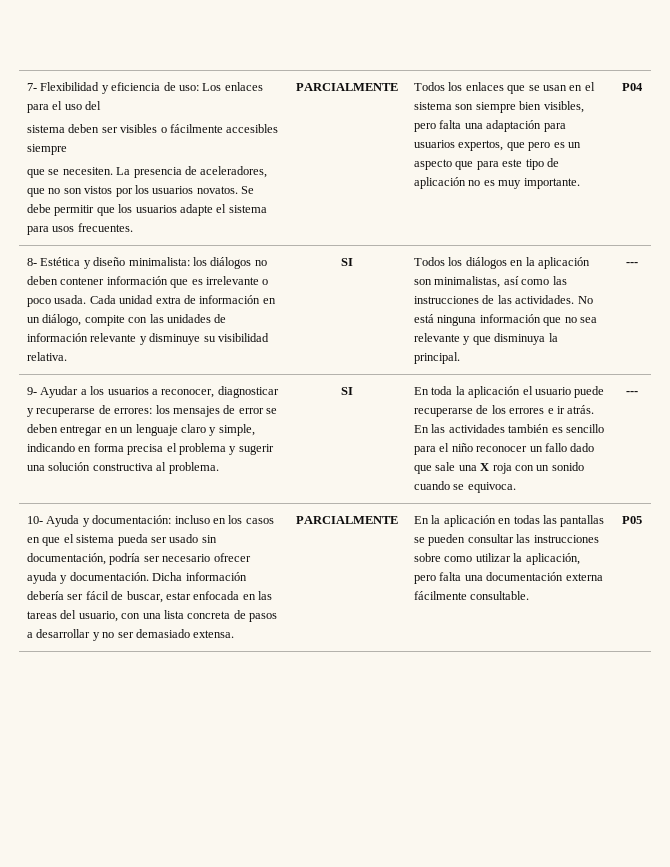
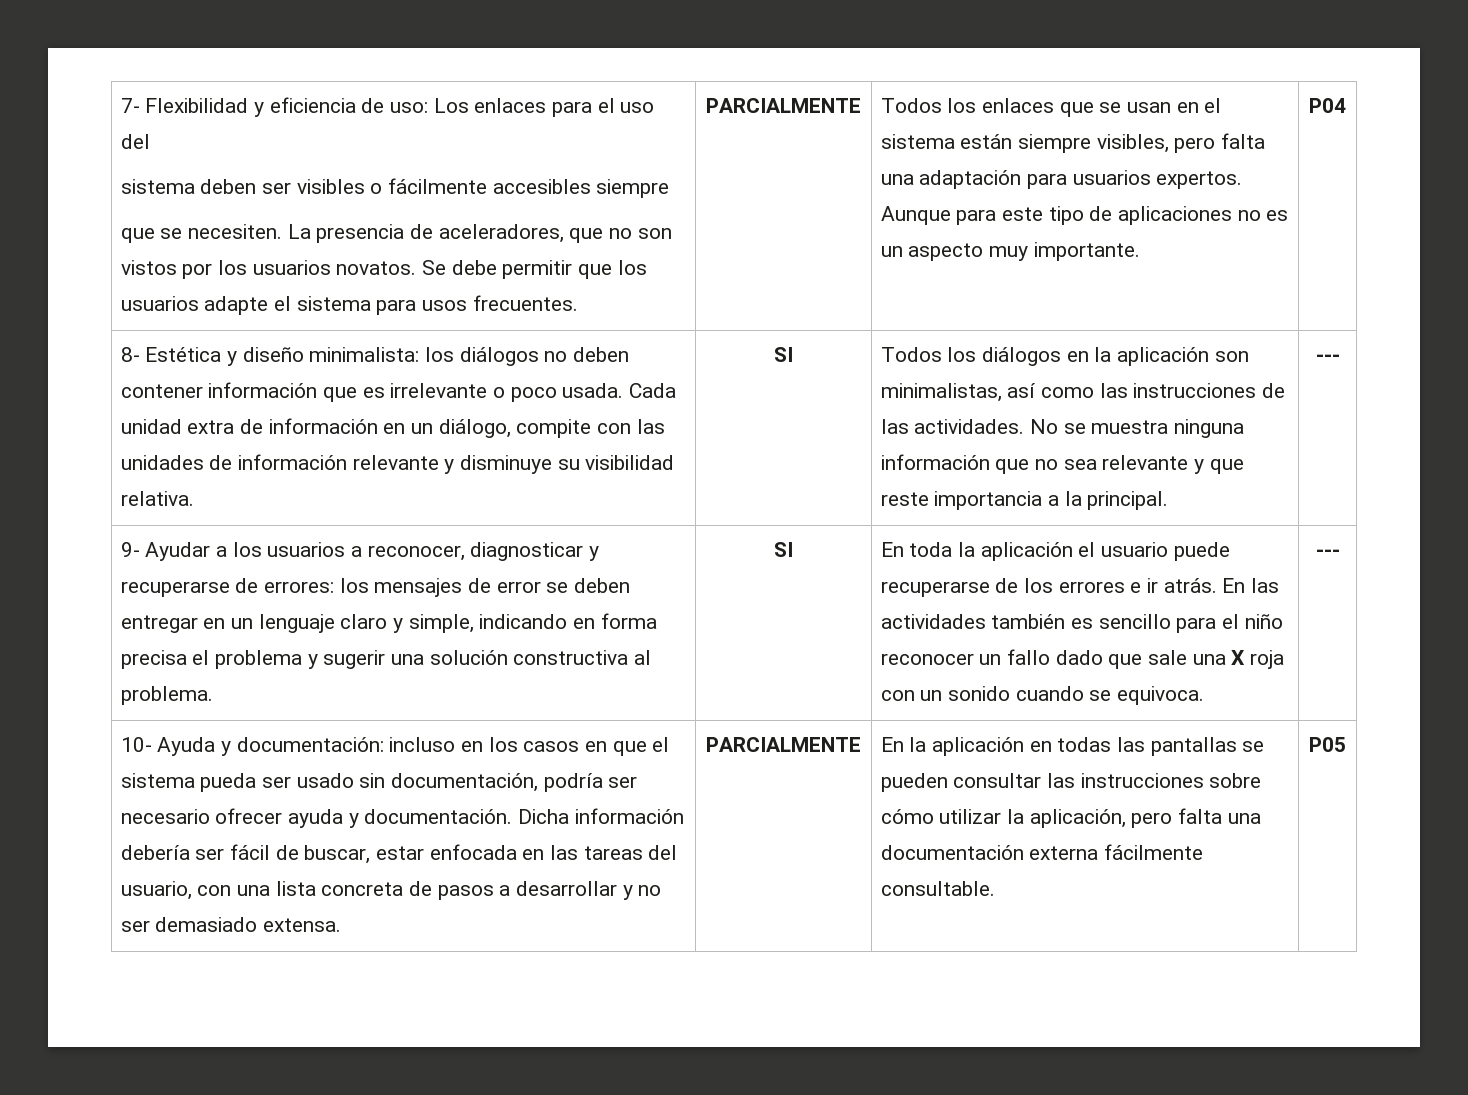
- Todos los enlaces que se usan en el sistema son siempre bien visibles, pero falta una adaptación para usuarios expertos, que pero es un aspecto que para este tipo de aplicación no es muy importante.
+ Todos los enlaces que se usan en el sistema están siempre visibles, pero falta una adaptación para usuarios expertos. Aunque para este tipo de aplicaciones no es un aspecto muy importante.
- No está ninguna información que no sea relevante y que disminuya la principal.
+ No se muestra ninguna información que no sea relevante y que reste importancia a la principal.
- En la aplicación en todas las pantallas se pueden consultar las instrucciones sobre como utilizar la aplicación, pero falta una documentación externa fácilmente consultable.
+ En la aplicación en todas las pantallas se pueden consultar las instrucciones sobre cómo utilizar la aplicación, pero falta una documentación externa fácilmente consultable.

